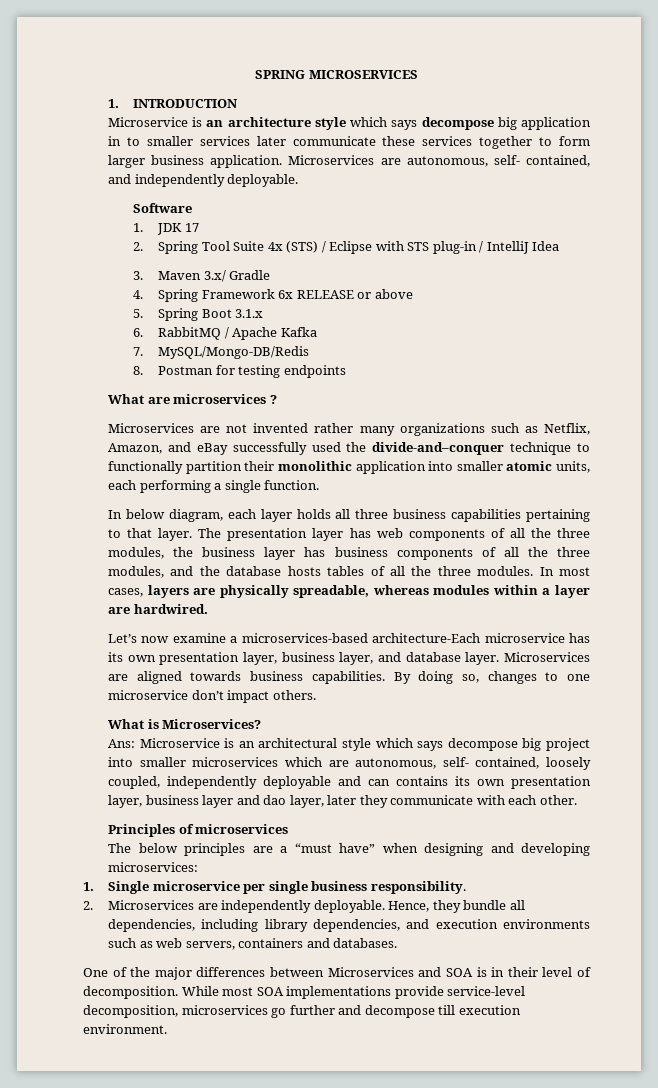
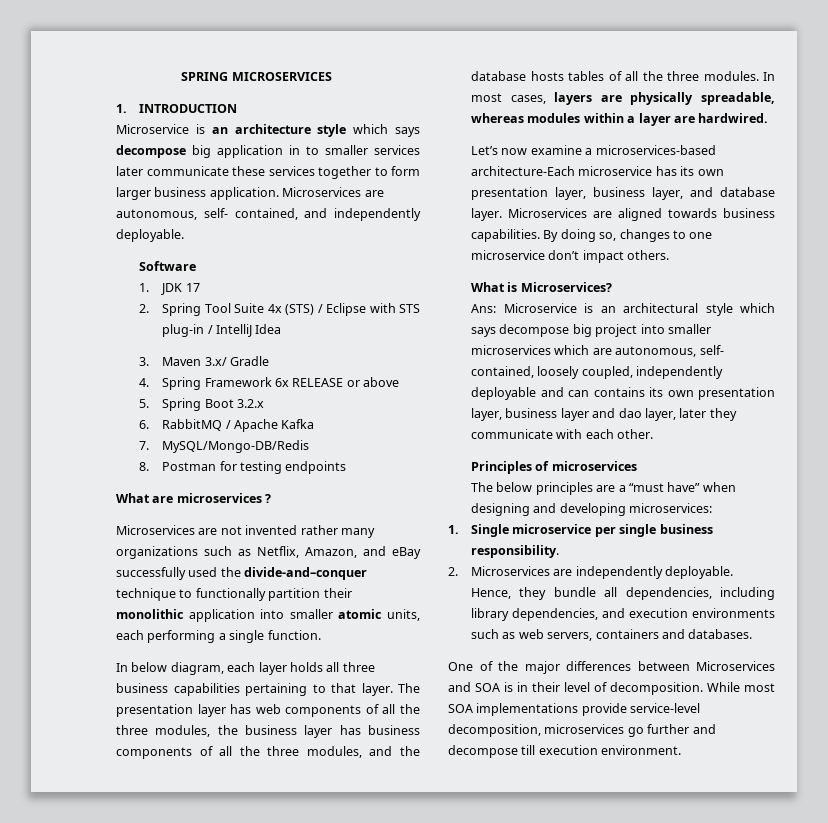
- 5. Spring Boot 3.1.x
+ 5. Spring Boot 3.2.x

